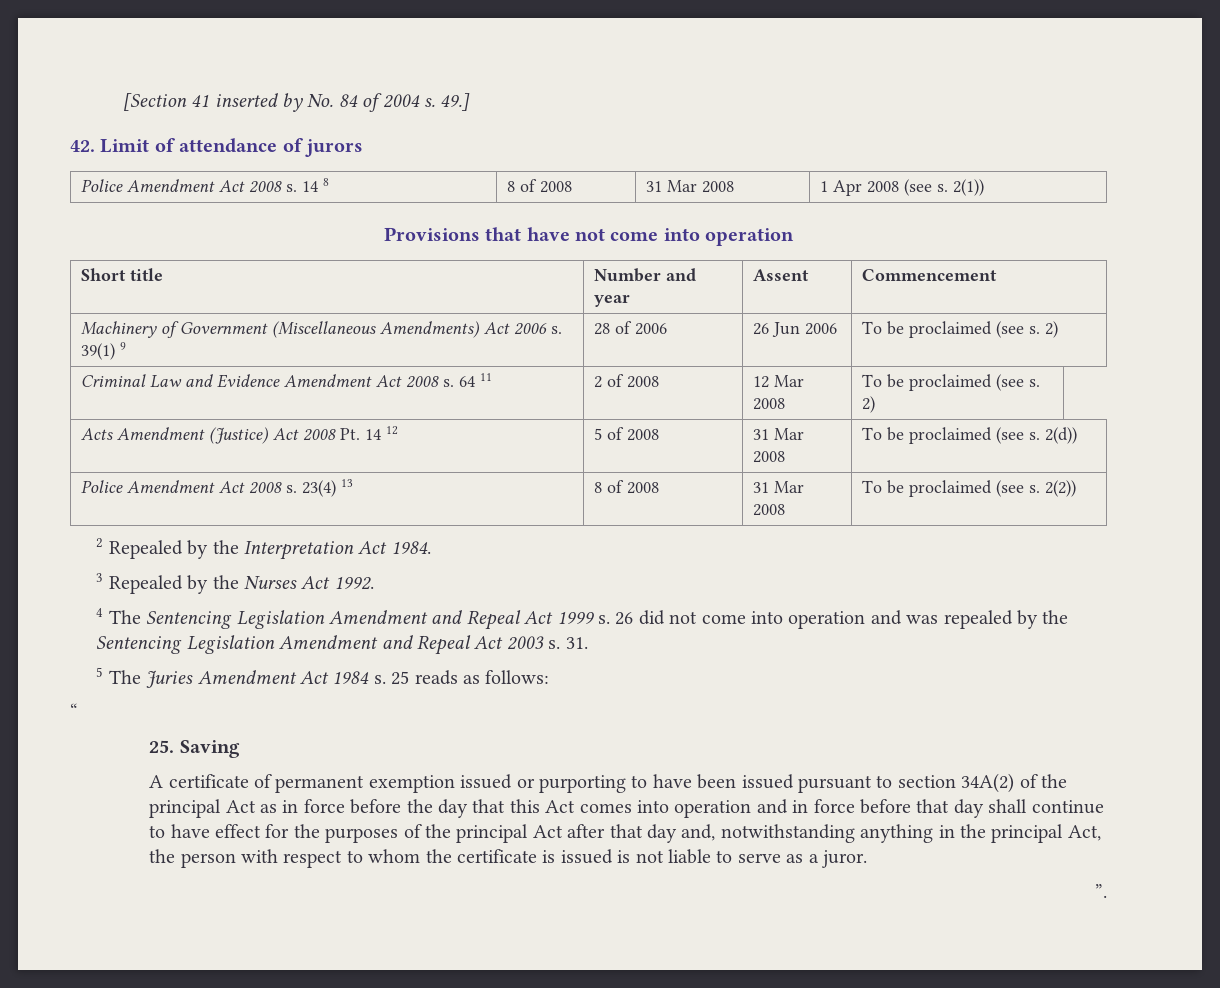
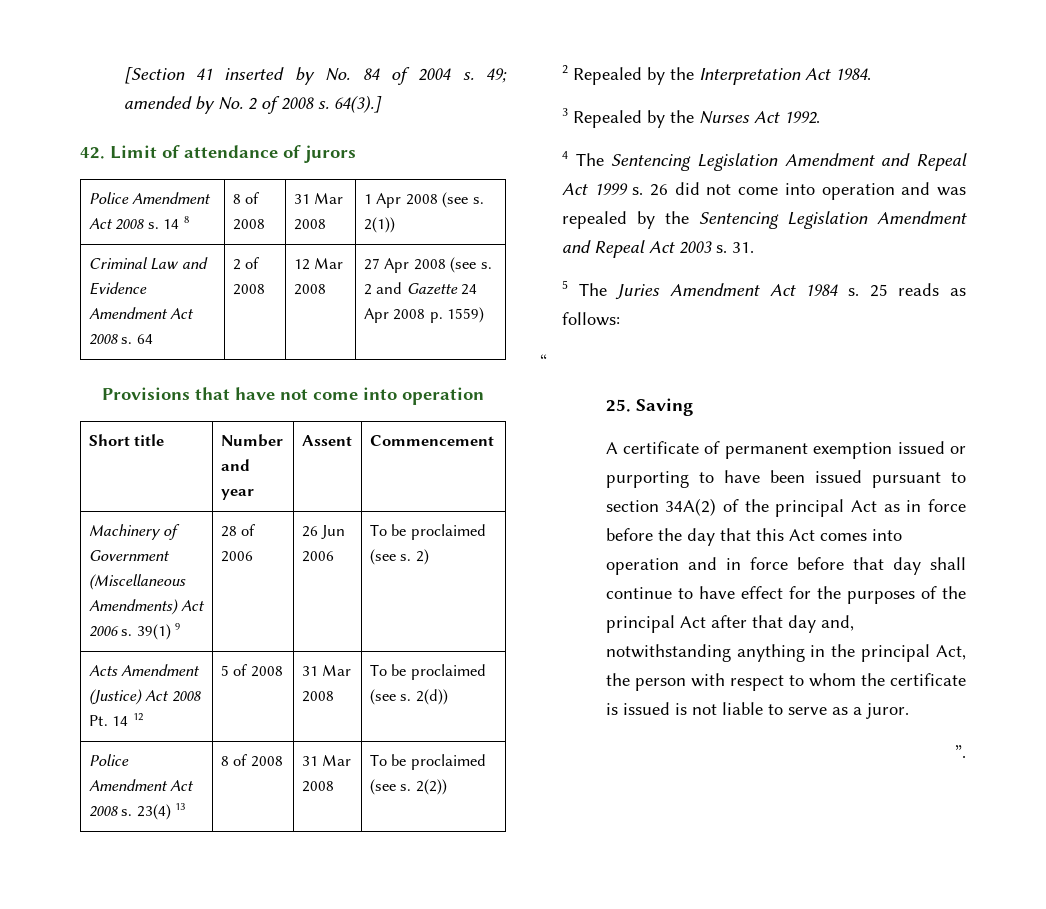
- 49.]
+ 49; amended by No. 2 of 2008 s. 64(3).]
+ Criminal Law and Evidence Amendment Act 2008 s. 64 | 2 of 2008 | 12 Mar 2008 | 27 Apr 2008 (see s. 2 and Gazette 24 Apr 2008 p. 1559)
- Criminal Law and Evidence Amendment Act 2008 s. 64 11 | 2 of 2008 | 12 Mar 2008 | To be proclaimed (see s. 2)

